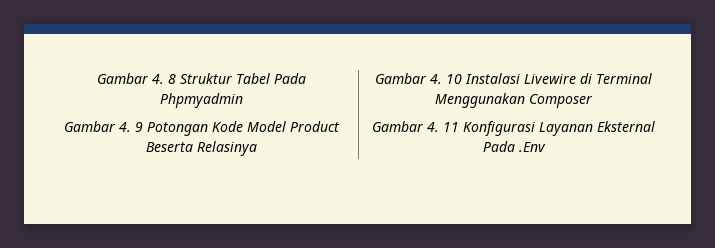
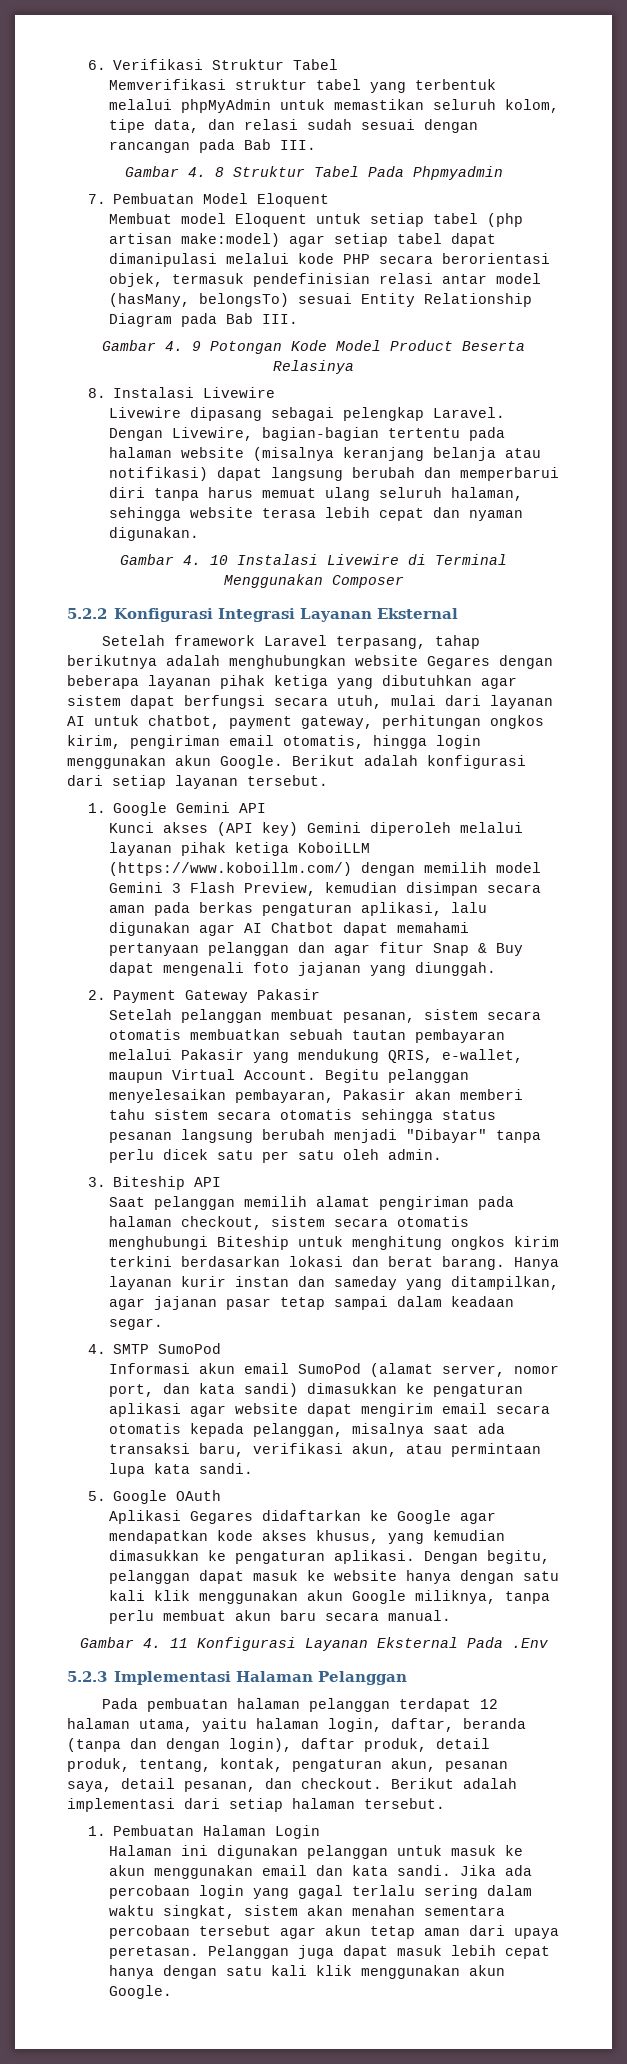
+ 6. Verifikasi Struktur Tabel
+ Memverifikasi struktur tabel yang terbentuk melalui phpMyAdmin untuk memastikan seluruh kolom, tipe data, dan relasi sudah sesuai dengan rancangan pada Bab III.
+ 7. Pembuatan Model Eloquent
+ Membuat model Eloquent untuk setiap tabel (php artisan make:model) agar setiap tabel dapat dimanipulasi melalui kode PHP secara berorientasi objek, termasuk pendefinisian relasi antar model (hasMany, belongsTo) sesuai Entity Relationship Diagram pada Bab III.
+ 8. Instalasi Livewire
+ Livewire dipasang sebagai pelengkap Laravel. Dengan Livewire, bagian-bagian tertentu pada halaman website (misalnya keranjang belanja atau notifikasi) dapat langsung berubah dan memperbarui diri tanpa harus memuat ulang seluruh halaman, sehingga website terasa lebih cepat dan nyaman digunakan.
+ 5.2.2 Konfigurasi Integrasi Layanan Eksternal
+ Setelah framework Laravel terpasang, tahap berikutnya adalah menghubungkan website Gegares dengan beberapa layanan pihak ketiga yang dibutuhkan agar sistem dapat berfungsi secara utuh, mulai dari layanan AI untuk chatbot, payment gateway, perhitungan ongkos kirim, pengiriman email otomatis, hingga login menggunakan akun Google. Berikut adalah konfigurasi dari setiap layanan tersebut.
+ 1. Google Gemini API
+ Kunci akses (API key) Gemini diperoleh melalui layanan pihak ketiga KoboiLLM (https://www.koboillm.com/) dengan memilih model Gemini 3 Flash Preview, kemudian disimpan secara aman pada berkas pengaturan aplikasi, lalu digunakan agar AI Chatbot dapat memahami pertanyaan pelanggan dan agar fitur Snap & Buy dapat mengenali foto jajanan yang diunggah.
+ 2. Payment Gateway Pakasir
+ Setelah pelanggan membuat pesanan, sistem secara otomatis membuatkan sebuah tautan pembayaran melalui Pakasir yang mendukung QRIS, e-wallet, maupun Virtual Account. Begitu pelanggan menyelesaikan pembayaran, Pakasir akan memberi tahu sistem secara otomatis sehingga status pesanan langsung berubah menjadi "Dibayar" tanpa perlu dicek satu per satu oleh admin.
+ 3. Biteship API
+ Saat pelanggan memilih alamat pengiriman pada halaman checkout, sistem secara otomatis menghubungi Biteship untuk menghitung ongkos kirim terkini berdasarkan lokasi dan berat barang. Hanya layanan kurir instan dan sameday yang ditampilkan, agar jajanan pasar tetap sampai dalam keadaan segar.
+ 4. SMTP SumoPod
+ Informasi akun email SumoPod (alamat server, nomor port, dan kata sandi) dimasukkan ke pengaturan aplikasi agar website dapat mengirim email secara otomatis kepada pelanggan, misalnya saat ada transaksi baru, verifikasi akun, atau permintaan lupa kata sandi.
+ 5. Google OAuth
+ Aplikasi Gegares didaftarkan ke Google agar mendapatkan kode akses khusus, yang kemudian dimasukkan ke pengaturan aplikasi. Dengan begitu, pelanggan dapat masuk ke website hanya dengan satu kali klik menggunakan akun Google miliknya, tanpa perlu membuat akun baru secara manual.
+ 5.2.3 Implementasi Halaman Pelanggan
+ Pada pembuatan halaman pelanggan terdapat 12 halaman utama, yaitu halaman login, daftar, beranda (tanpa dan dengan login), daftar produk, detail produk, tentang, kontak, pengaturan akun, pesanan saya, detail pesanan, dan checkout. Berikut adalah implementasi dari setiap halaman tersebut.
+ 1. Pembuatan Halaman Login
+ Halaman ini digunakan pelanggan untuk masuk ke akun menggunakan email dan kata sandi. Jika ada percobaan login yang gagal terlalu sering dalam waktu singkat, sistem akan menahan sementara percobaan tersebut agar akun tetap aman dari upaya peretasan. Pelanggan juga dapat masuk lebih cepat hanya dengan satu kali klik menggunakan akun Google.

